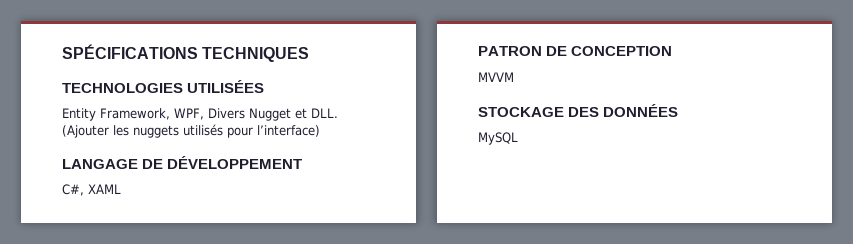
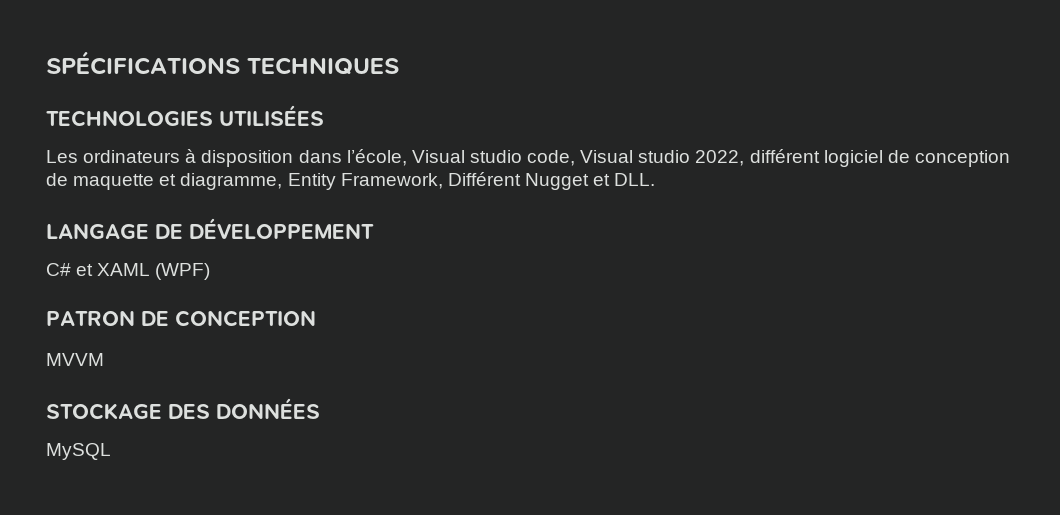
- Entity Framework, WPF, Divers Nugget et DLL. (Ajouter les nuggets utilisés pour l’interface)
+ Les ordinateurs à disposition dans l’école, Visual studio code, Visual studio 2022, différent logiciel de conception de maquette et diagramme, Entity Framework, Différent Nugget et DLL.
- C#, XAML
+ C# et XAML (WPF)

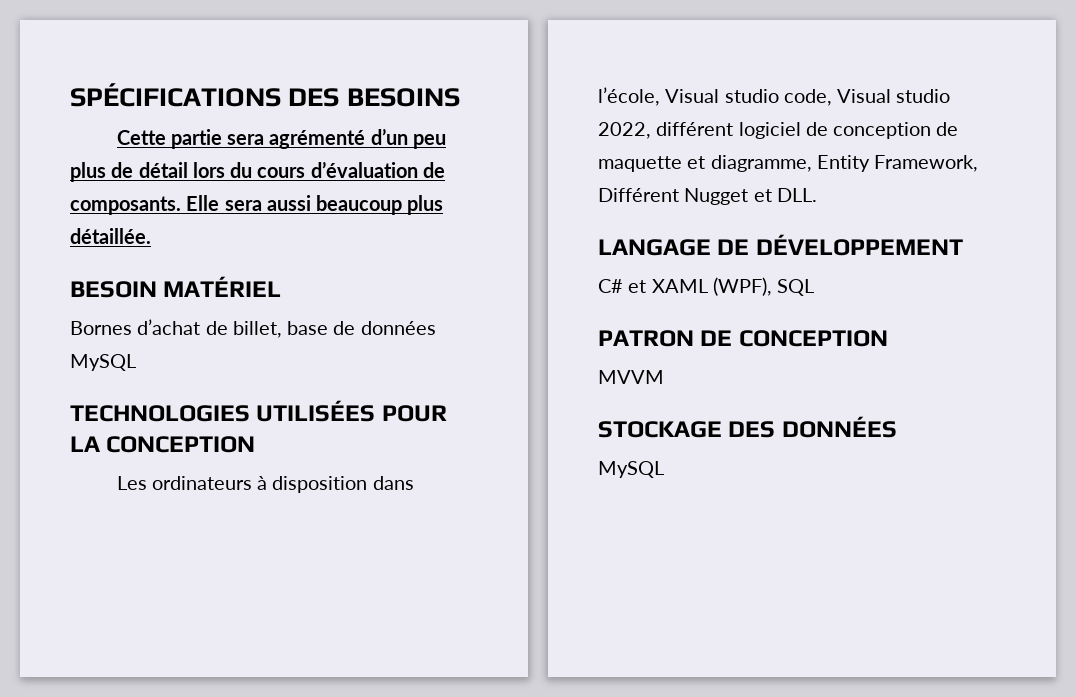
- SPÉCIFICATIONS TECHNIQUES
+ SPÉCIFICATIONS DES BESOINS
+ Cette partie sera agrémenté d’un peu plus de détail lors du cours d’évaluation de composants. Elle sera aussi beaucoup plus détaillée.
+ BESOIN MATÉRIEL
+ Bornes d’achat de billet, base de données MySQL
- TECHNOLOGIES UTILISÉES
+ TECHNOLOGIES UTILISÉES POUR LA CONCEPTION
- C# et XAML (WPF)
+ C# et XAML (WPF), SQL

